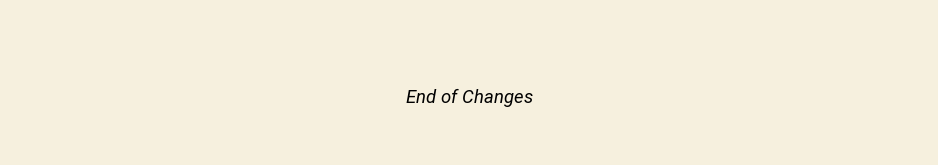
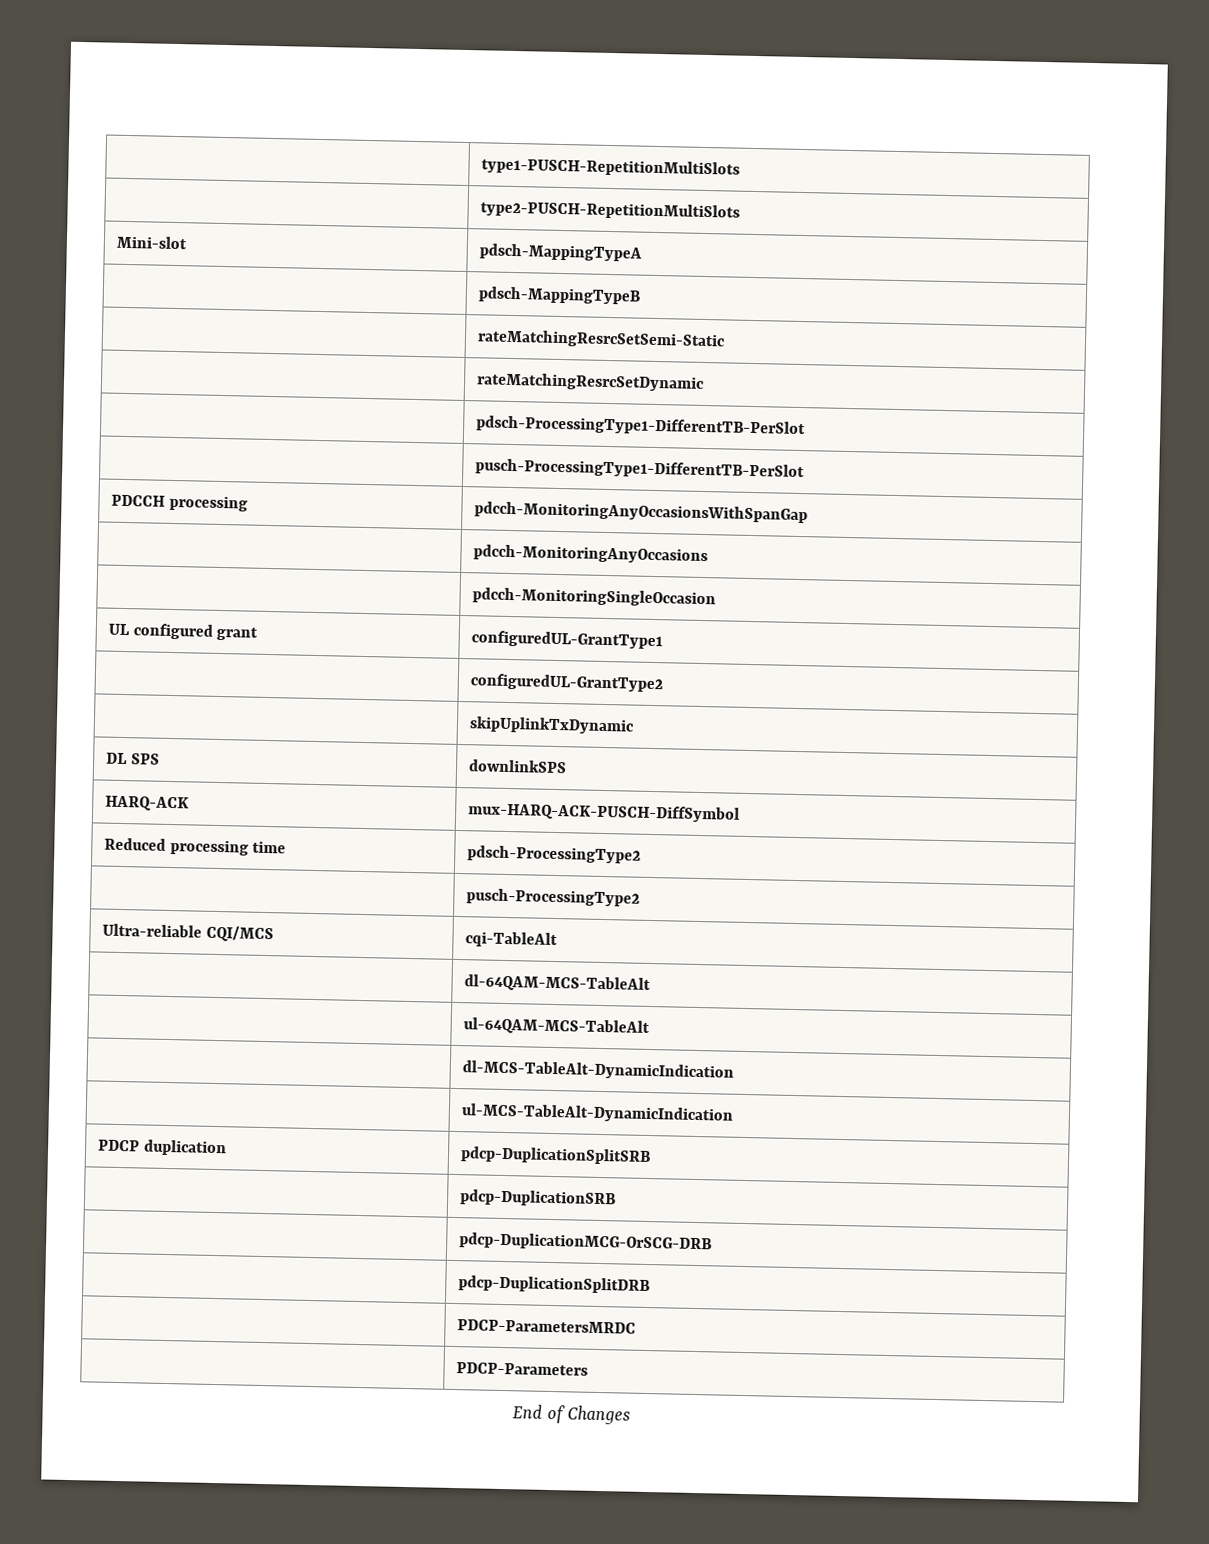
+ | type1-PUSCH-RepetitionMultiSlots
+ | type2-PUSCH-RepetitionMultiSlots
+ Mini-slot | pdsch-MappingTypeA
+ | pdsch-MappingTypeB
+ | rateMatchingResrcSetSemi-Static
+ | rateMatchingResrcSetDynamic
+ | pdsch-ProcessingType1-DifferentTB-PerSlot
+ | pusch-ProcessingType1-DifferentTB-PerSlot
+ PDCCH processing | pdcch-MonitoringAnyOccasionsWithSpanGap
+ | pdcch-MonitoringAnyOccasions
+ | pdcch-MonitoringSingleOccasion
+ UL configured grant | configuredUL-GrantType1
+ | configuredUL-GrantType2
+ | skipUplinkTxDynamic
+ DL SPS | downlinkSPS
+ HARQ-ACK | mux-HARQ-ACK-PUSCH-DiffSymbol
+ Reduced processing time | pdsch-ProcessingType2
+ | pusch-ProcessingType2
+ Ultra-reliable CQI/MCS | cqi-TableAlt
+ | dl-64QAM-MCS-TableAlt
+ | ul-64QAM-MCS-TableAlt
+ | dl-MCS-TableAlt-DynamicIndication
+ | ul-MCS-TableAlt-DynamicIndication
+ PDCP duplication | pdcp-DuplicationSplitSRB
+ | pdcp-DuplicationSRB
+ | pdcp-DuplicationMCG-OrSCG-DRB
+ | pdcp-DuplicationSplitDRB
+ | PDCP-ParametersMRDC
+ | PDCP-Parameters

